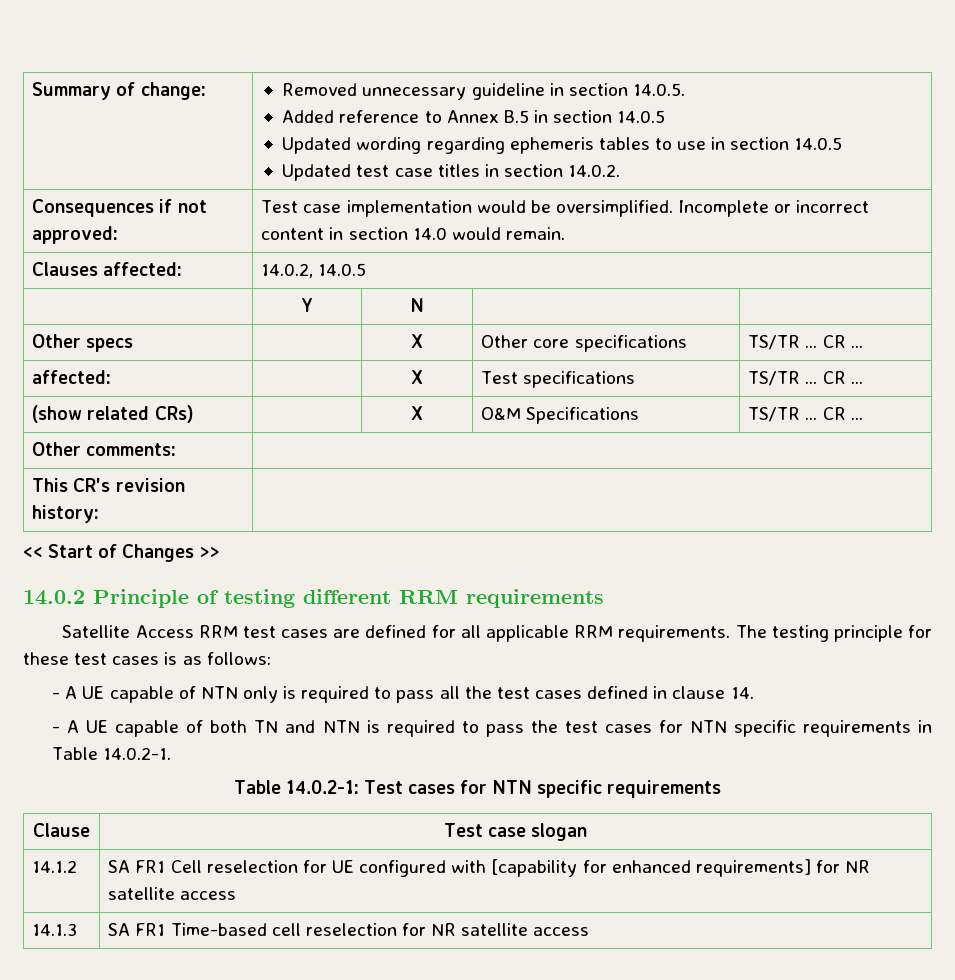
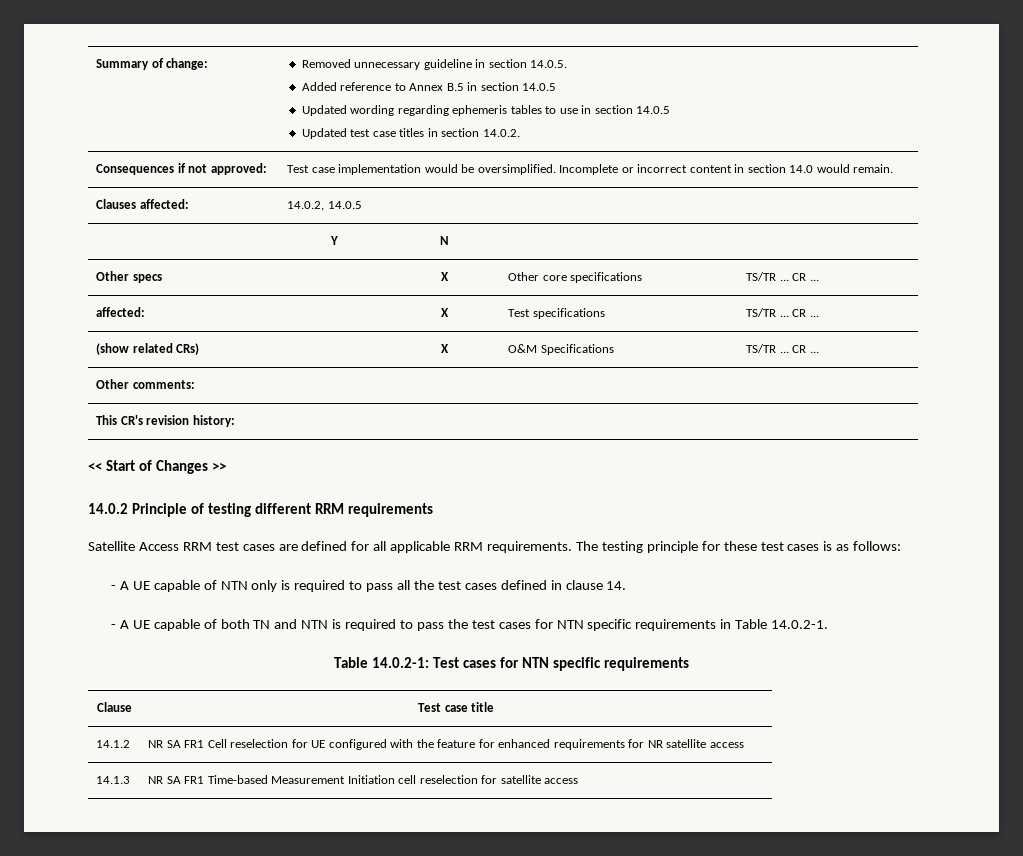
- Clause | Test case slogan
+ Clause | Test case title
- 14.1.2 | SA FR1 Cell reselection for UE configured with [capability for enhanced requirements] for NR satellite access
+ 14.1.2 | NR SA FR1 Cell reselection for UE configured with the feature for enhanced requirements for NR satellite access
- 14.1.3 | SA FR1 Time-based cell reselection for NR satellite access
+ 14.1.3 | NR SA FR1 Time-based Measurement Initiation cell reselection for satellite access

